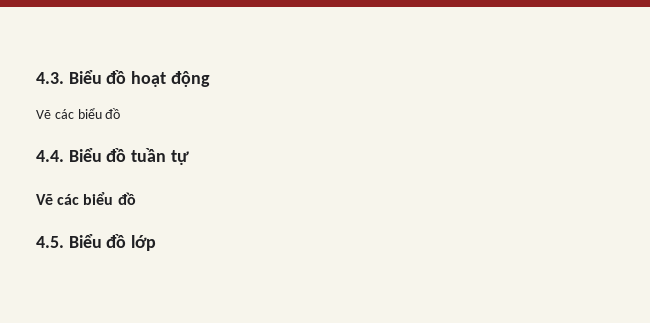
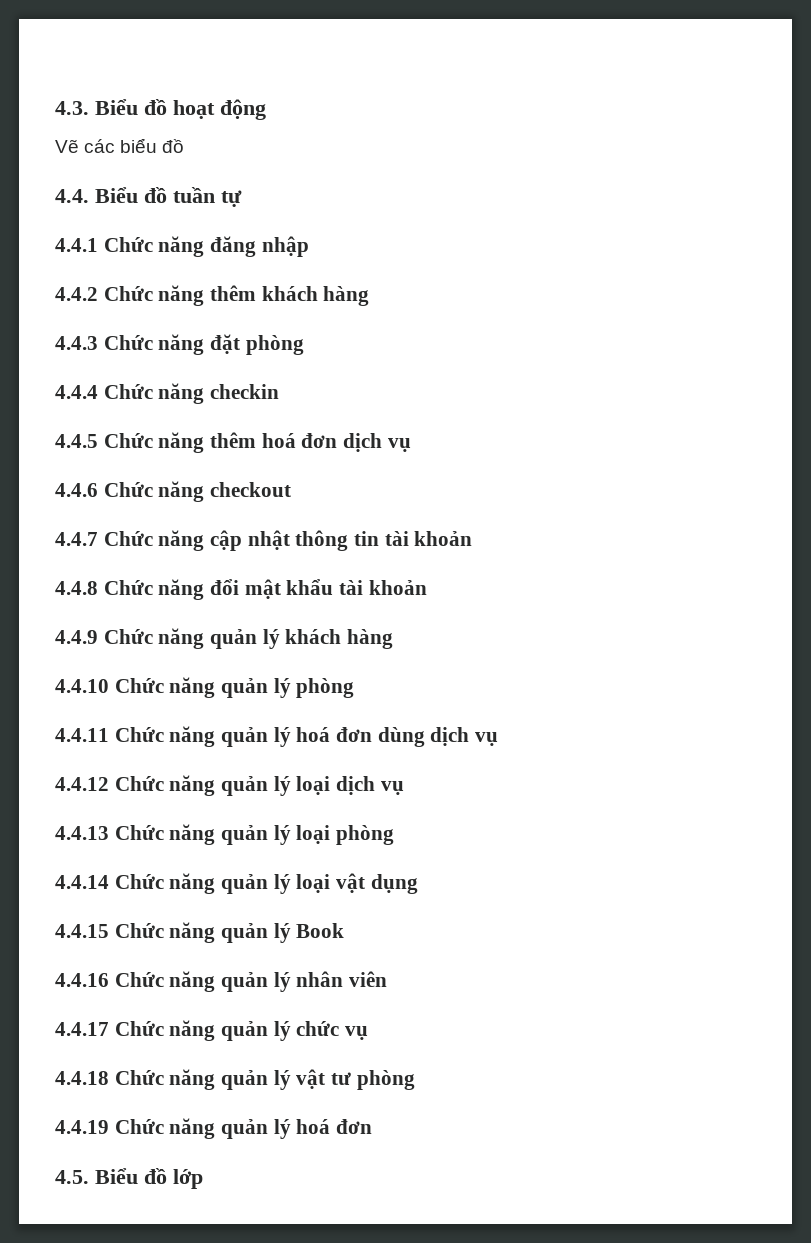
  4.4. Biểu đồ tuần tự
- Vẽ các biểu đồ
+ 4.4.1 Chức năng đăng nhập
+ 4.4.2 Chức năng thêm khách hàng
+ 4.4.3 Chức năng đặt phòng
+ 4.4.4 Chức năng checkin
+ 4.4.5 Chức năng thêm hoá đơn dịch vụ
+ 4.4.6 Chức năng checkout
+ 4.4.7 Chức năng cập nhật thông tin tài khoản
+ 4.4.8 Chức năng đổi mật khẩu tài khoản
+ 4.4.9 Chức năng quản lý khách hàng
+ 4.4.10 Chức năng quản lý phòng
+ 4.4.11 Chức năng quản lý hoá đơn dùng dịch vụ
+ 4.4.12 Chức năng quản lý loại dịch vụ
+ 4.4.13 Chức năng quản lý loại phòng
+ 4.4.14 Chức năng quản lý loại vật dụng
+ 4.4.15 Chức năng quản lý Book
+ 4.4.16 Chức năng quản lý nhân viên
+ 4.4.17 Chức năng quản lý chức vụ
+ 4.4.18 Chức năng quản lý vật tư phòng
+ 4.4.19 Chức năng quản lý hoá đơn

